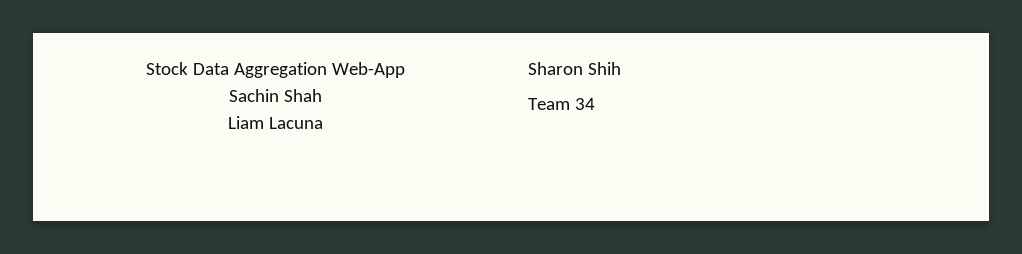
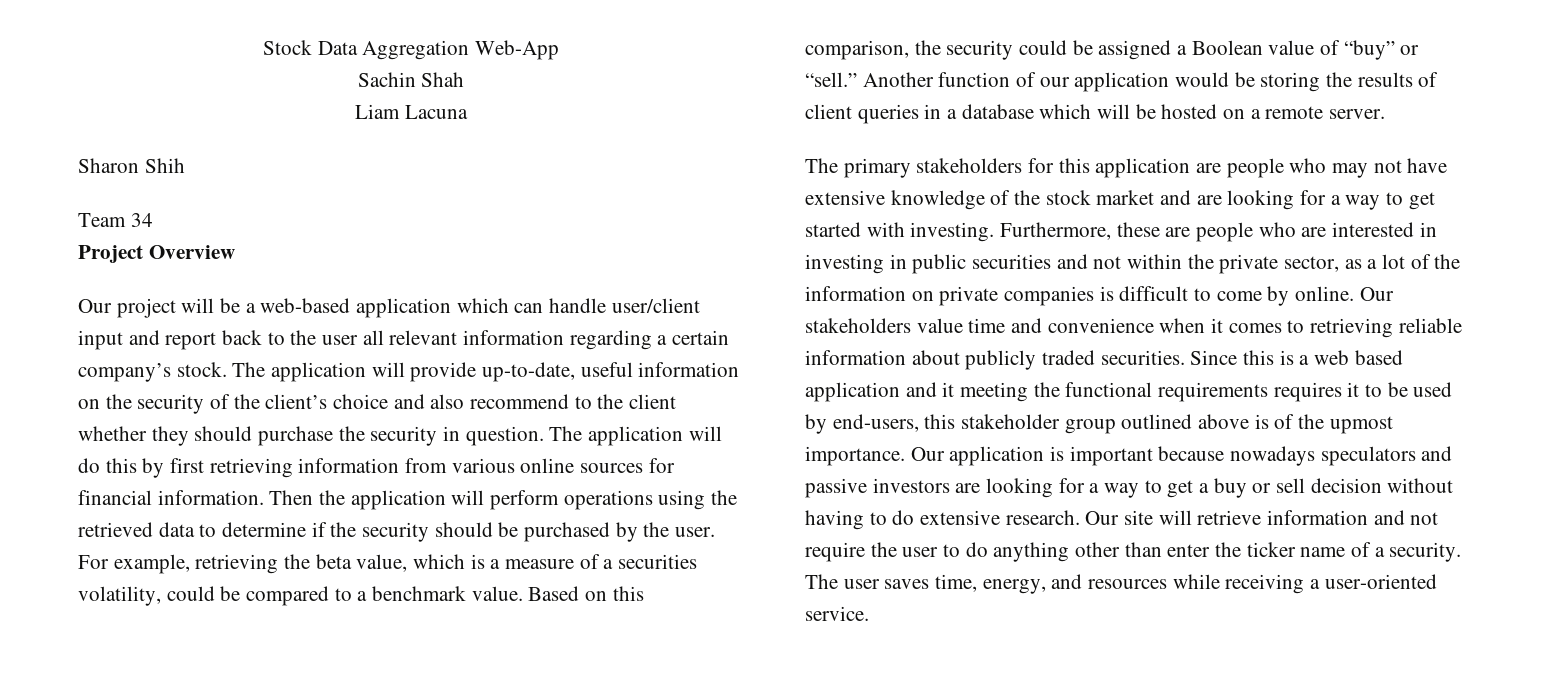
+ Project Overview
+ Our project will be a web-based application which can handle user/client input and report back to the user all relevant information regarding a certain company’s stock. The application will provide up-to-date, useful information on the security of the client’s choice and also recommend to the client whether they should purchase the security in question. The application will do this by first retrieving information from various online sources for financial information. Then the application will perform operations using the retrieved data to determine if the security should be purchased by the user. For example, retrieving the beta value, which is a measure of a securities volatility, could be compared to a benchmark value. Based on this comparison, the security could be assigned a Boolean value of “buy” or “sell.” Another function of our application would be storing the results of client queries in a database which will be hosted on a remote server.
+ The primary stakeholders for this application are people who may not have extensive knowledge of the stock market and are looking for a way to get started with investing. Furthermore, these are people who are interested in investing in public securities and not within the private sector, as a lot of the information on private companies is difficult to come by online. Our stakeholders value time and convenience when it comes to retrieving reliable information about publicly traded securities. Since this is a web based application and it meeting the functional requirements requires it to be used by end-users, this stakeholder group outlined above is of the upmost importance. Our application is important because nowadays speculators and passive investors are looking for a way to get a buy or sell decision without having to do extensive research. Our site will retrieve information and not require the user to do anything other than enter the ticker name of a security. The user saves time, energy, and resources while receiving a user-oriented service.

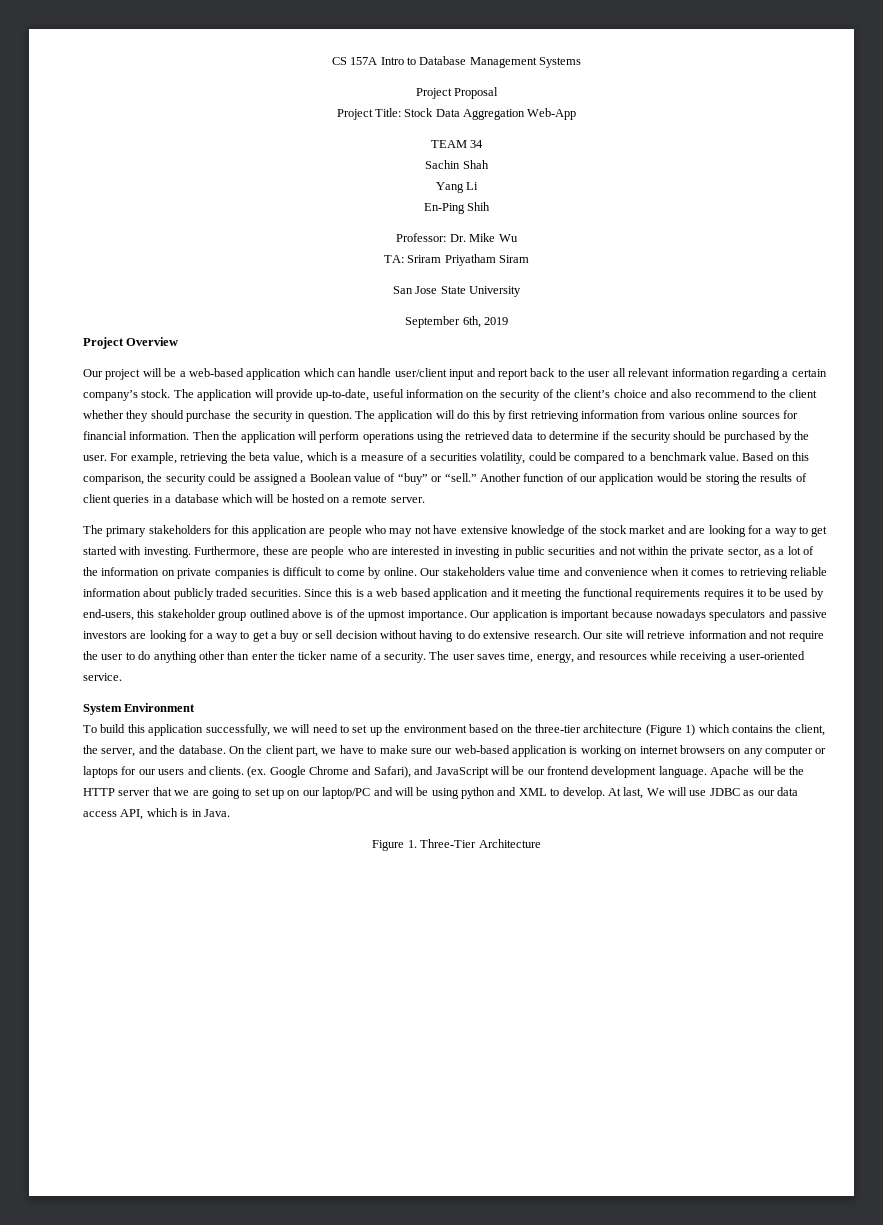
- Stock Data Aggregation Web-App
+ CS 157A Intro to Database Management Systems
+ Project Proposal
+ Project Title: Stock Data Aggregation Web-App
+ TEAM 34
- Liam Lacuna
- Sharon Shih
- Team 34
+ Yang Li
+ En-Ping Shih
+ Professor: Dr. Mike Wu
+ TA: Sriram Priyatham Siram
+ San Jose State University
+ September 6th, 2019
+ System Environment
+ To build this application successfully, we will need to set up the environment based on the three-tier architecture (Figure 1) which contains the client, the server, and the database. On the client part, we have to make sure our web-based application is working on internet browsers on any computer or laptops for our users and clients. (ex. Google Chrome and Safari), and JavaScript will be our frontend development language. Apache will be the HTTP server that we are going to set up on our laptop/PC and will be using python and XML to develop. At last, We will use JDBC as our data access API, which is in Java.
+ Figure 1. Three-Tier Architecture

